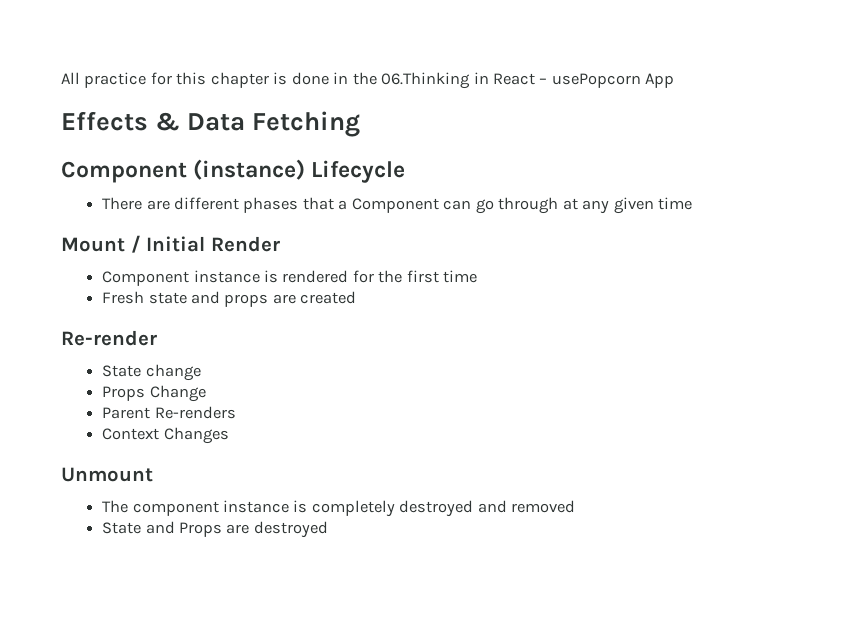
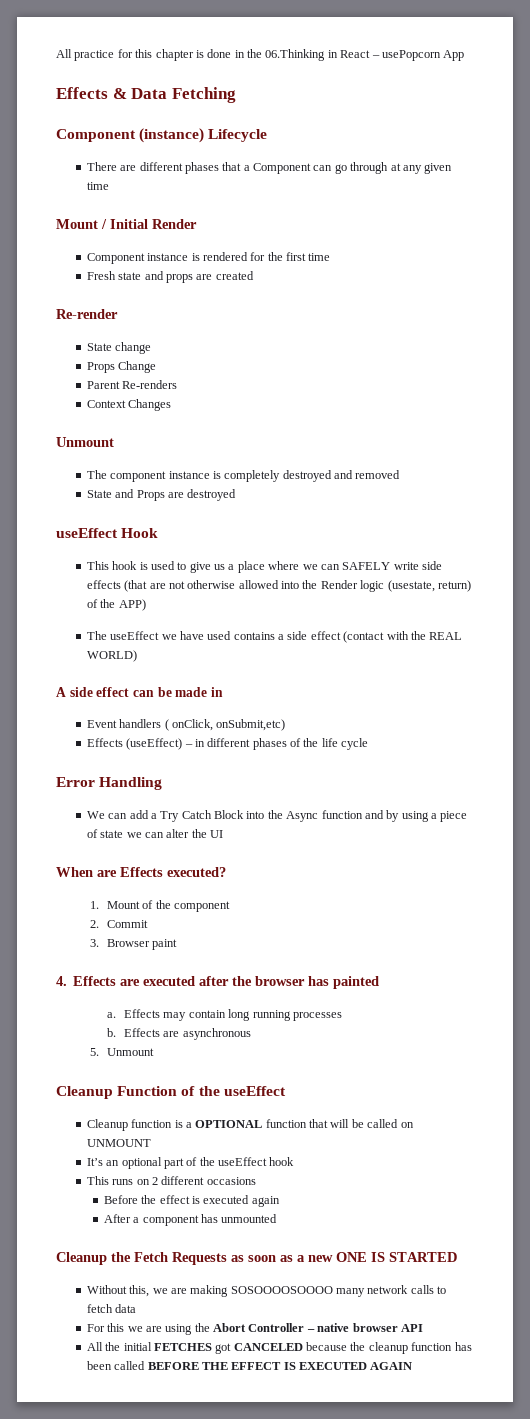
+ useEffect Hook
+ This hook is used to give us a place where we can SAFELY write side effects (that are not otherwise allowed into the Render logic (usestate, return) of the APP)
+ The useEffect we have used contains a side effect (contact with the REAL WORLD)
+ A side effect can be made in
+ Event handlers ( onClick, onSubmit,etc)
+ Effects (useEffect) – in different phases of the life cycle
+ Error Handling
+ We can add a Try Catch Block into the Async function and by using a piece of state we can alter the UI
+ When are Effects executed?
+ 1. Mount of the component
+ 2. Commit
+ 3. Browser paint
+ 4. Effects are executed after the browser has painted
+ a. Effects may contain long running processes
+ b. Effects are asynchronous
+ 5. Unmount
+ Cleanup Function of the useEffect
+ Cleanup function is a OPTIONAL function that will be called on UNMOUNT
+ It’s an optional part of the useEffect hook
+ This runs on 2 different occasions
+ Before the effect is executed again
+ After a component has unmounted
+ Cleanup the Fetch Requests as soon as a new ONE IS STARTED
+ Without this, we are making SOSOOOOSOOOO many network calls to fetch data
+ For this we are using the Abort Controller – native browser API
+ All the initial FETCHES got CANCELED because the cleanup function has been called BEFORE THE EFFECT IS EXECUTED AGAIN

